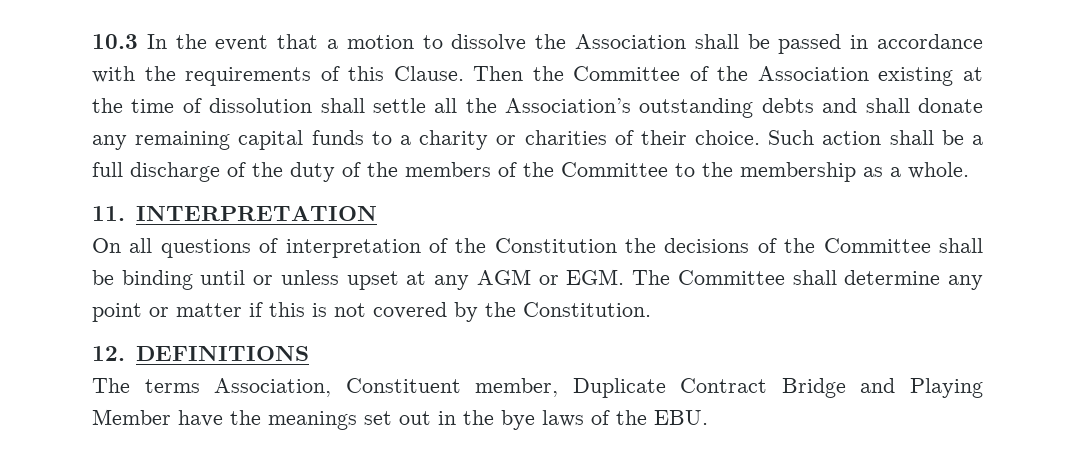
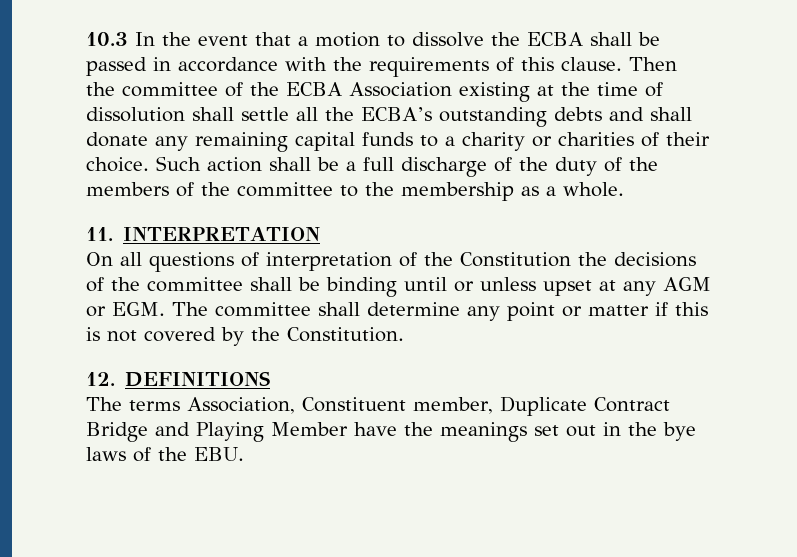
- 10.3 In the event that a motion to dissolve the Association shall be passed in accordance with the requirements of this Clause.
+ 10.3 In the event that a motion to dissolve the ECBA shall be passed in accordance with the requirements of this clause.
- Then the Committee of the Association existing at the time of dissolution shall settle all the Association’s outstanding debts and shall donate any remaining capital funds to a charity or charities of their choice.
+ Then the committee of the ECBA Association existing at the time of dissolution shall settle all the ECBA’s outstanding debts and shall donate any remaining capital funds to a charity or charities of their choice.
- Such action shall be a full discharge of the duty of the members of the Committee to the membership as a whole.
+ Such action shall be a full discharge of the duty of the members of the committee to the membership as a whole.
- On all questions of interpretation of the Constitution the decisions of the Committee shall be binding until or unless upset at any AGM or EGM. The Committee shall determine any point or matter if this is not covered by the Constitution.
+ On all questions of interpretation of the Constitution the decisions of the committee shall be binding until or unless upset at any AGM or EGM. The committee shall determine any point or matter if this is not covered by the Constitution.

